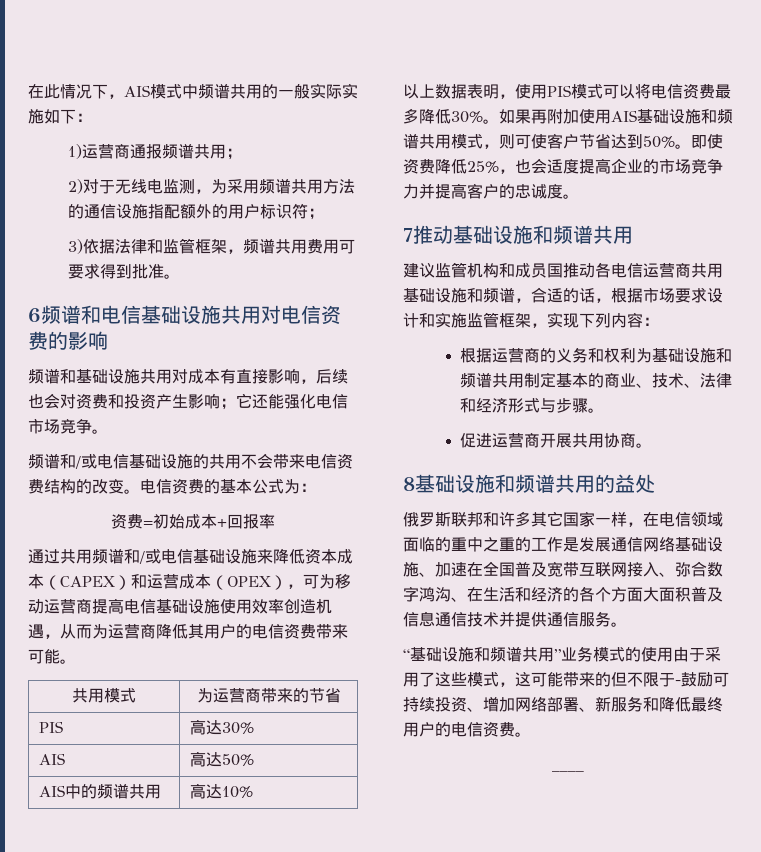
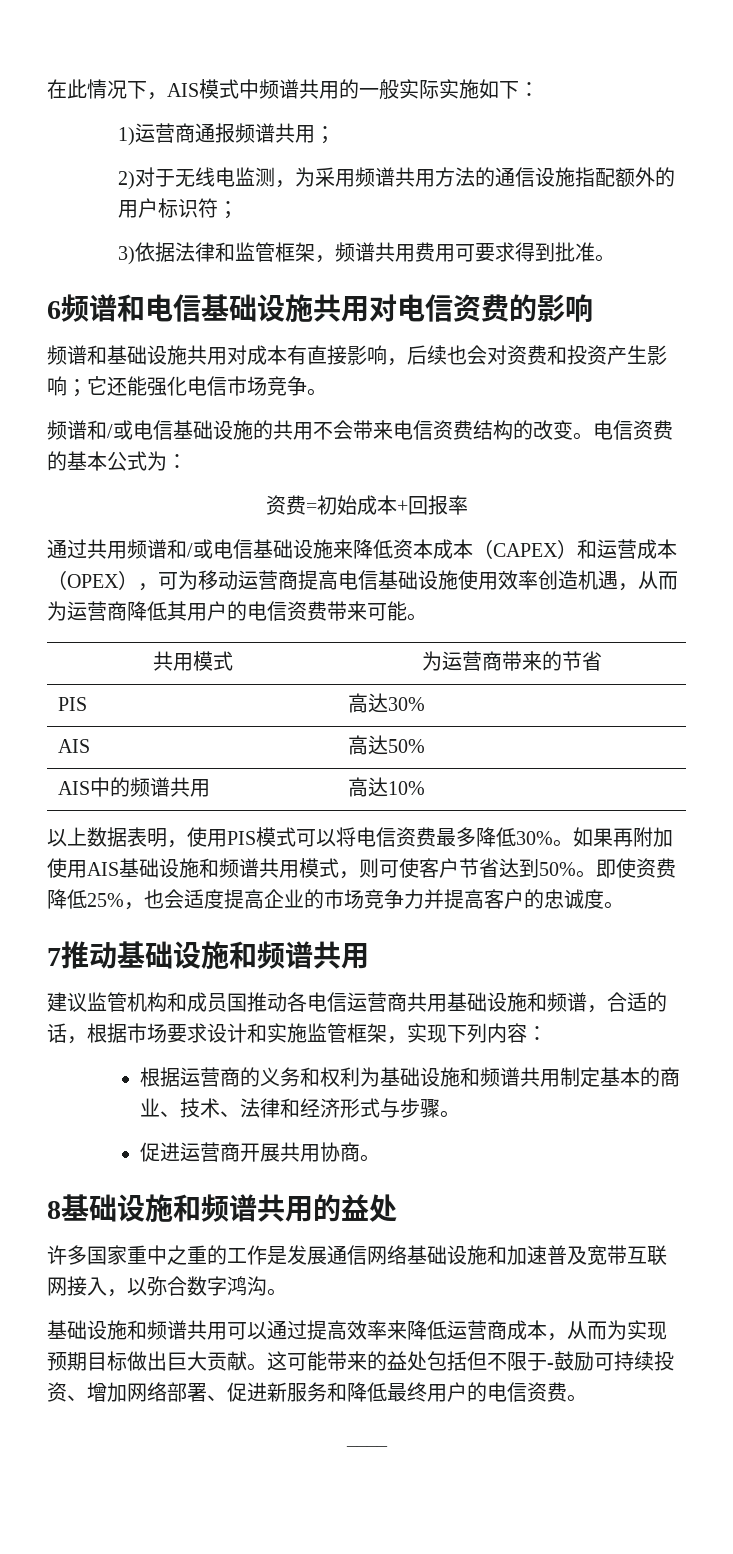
- 俄罗斯联邦和许多其它国家一样，在电信领域面临的重中之重的工作是发展通信网络基础设施、加速在全国普及宽带互联网接入、弥合数字鸿沟、在生活和经济的各个方面大面积普及信息通信技术并提供通信服务。
- “基础设施和频谱共用”业务模式的使用由于采用了这些模式，这可能带来的但不限于-鼓励可持续投资、增加网络部署、新服务和降低最终用户的电信资费。
+ 许多国家重中之重的工作是发展通信网络基础设施和加速普及宽带互联网接入，以弥合数字鸿沟。
+ 基础设施和频谱共用可以通过提高效率来降低运营商成本，从而为实现预期目标做出巨大贡献。这可能带来的益处包括但不限于-鼓励可持续投资、增加网络部署、促进新服务和降低最终用户的电信资费。

